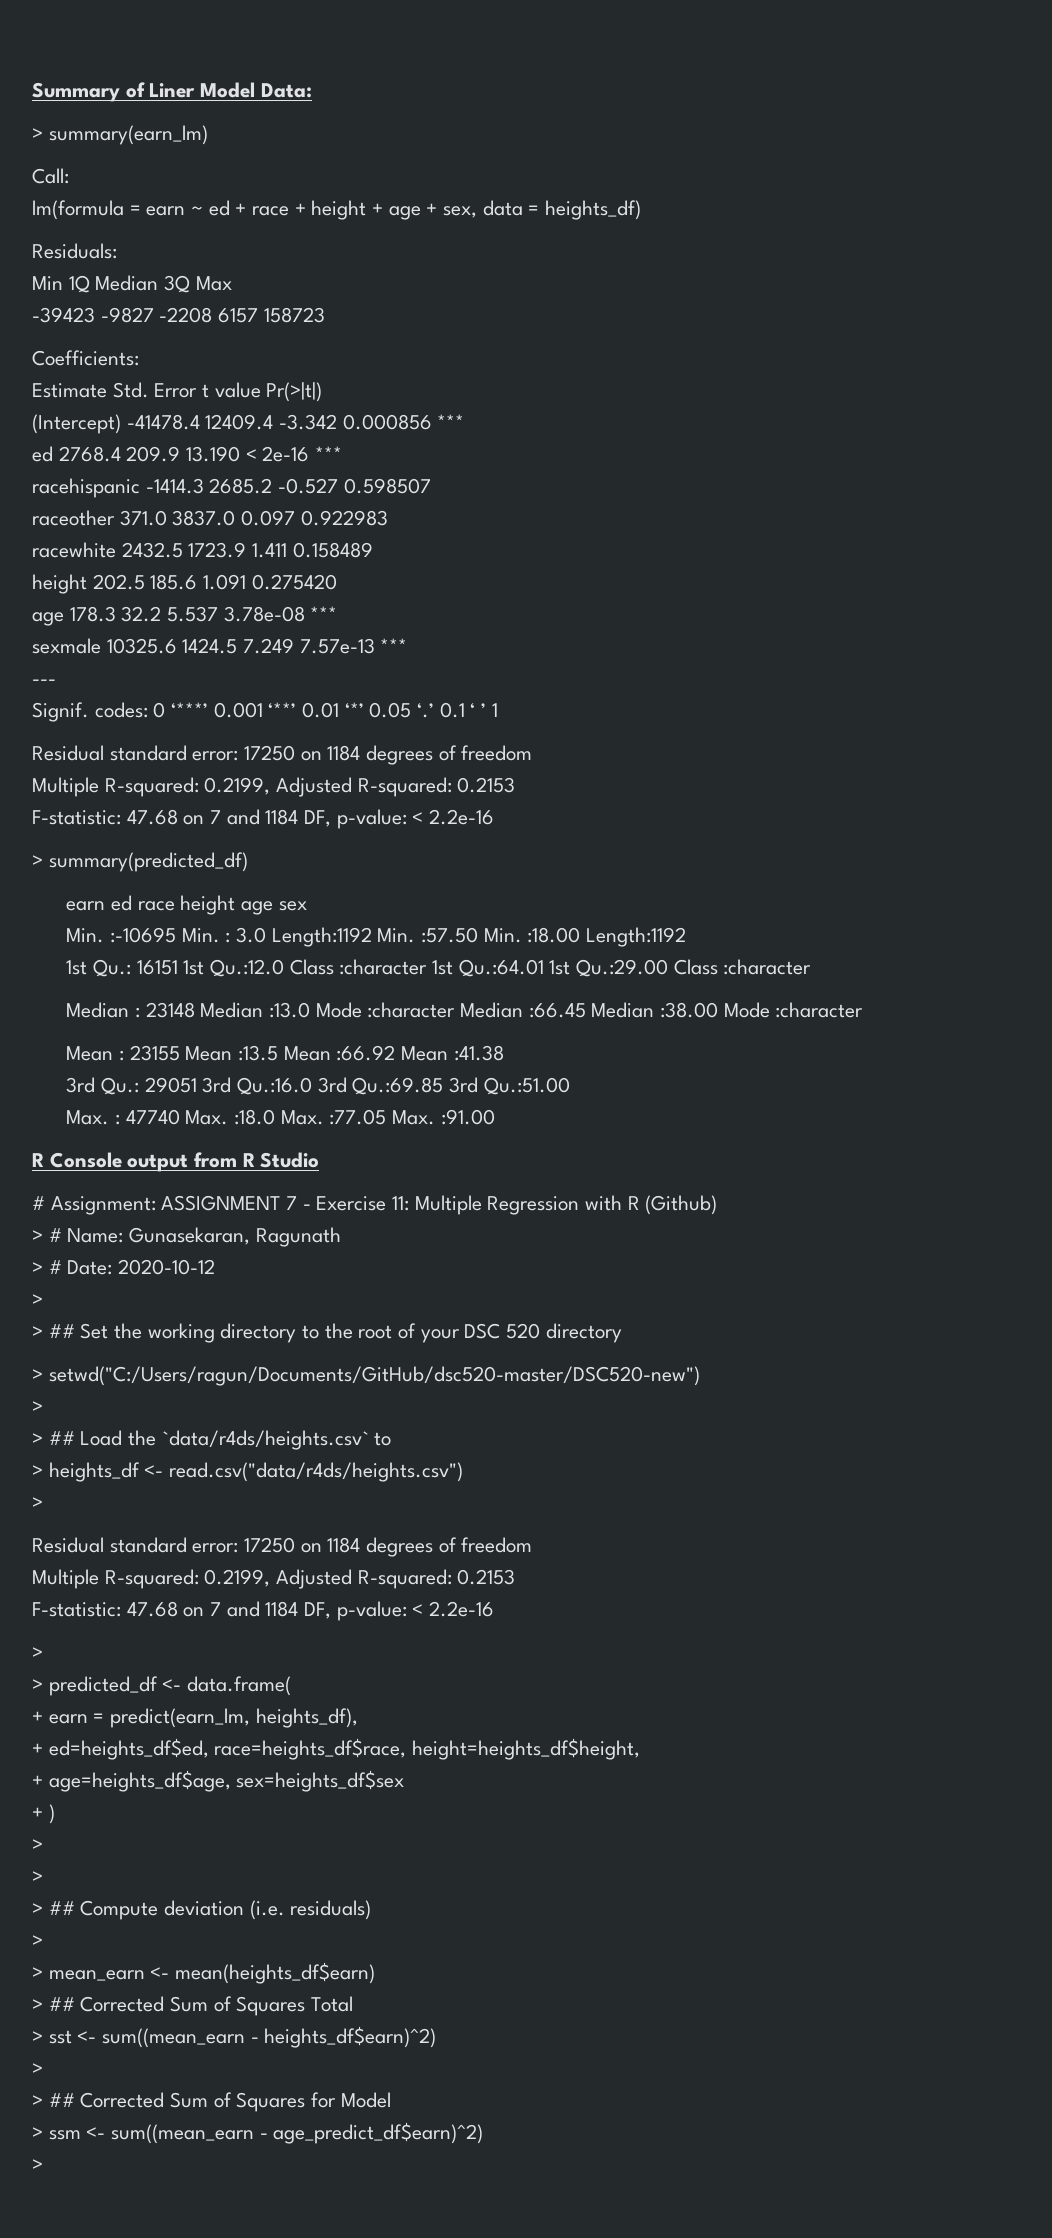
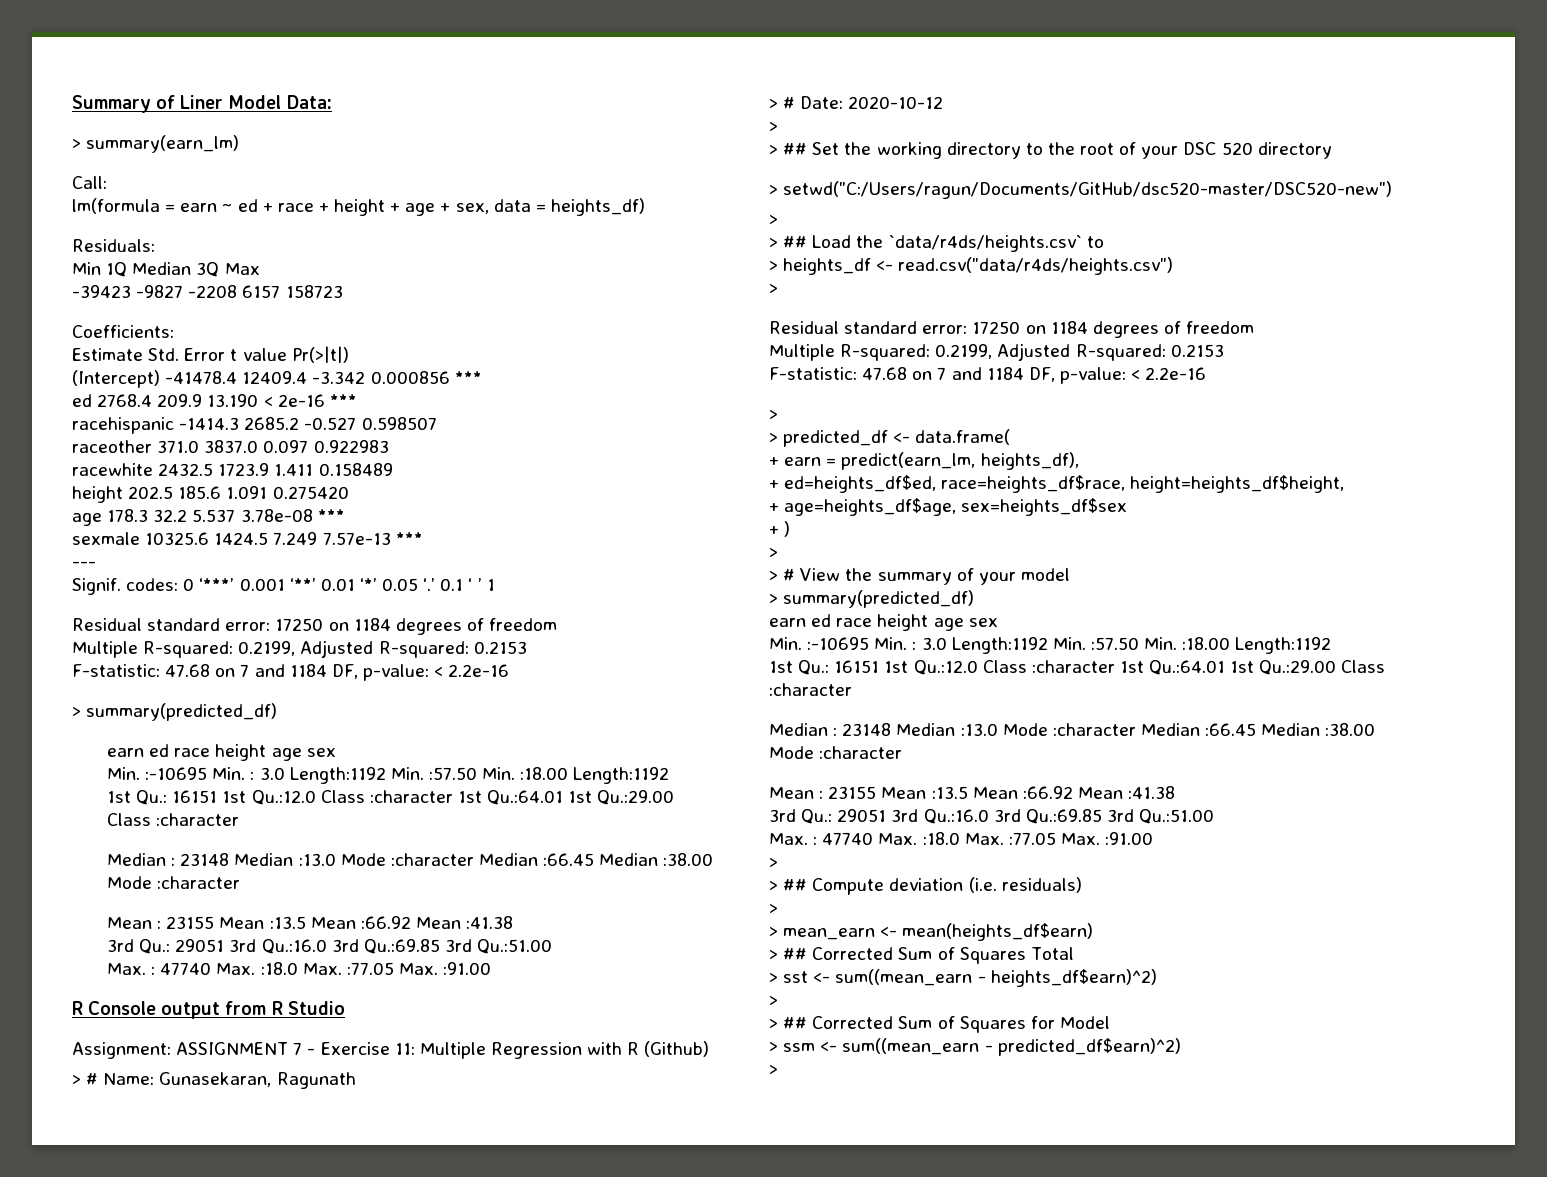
- # Assignment: ASSIGNMENT 7 - Exercise 11: Multiple Regression with R (Github)
+ Assignment: ASSIGNMENT 7 - Exercise 11: Multiple Regression with R (Github)
+ > # View the summary of your model
+ > summary(predicted_df)
+ earn ed race height age sex
+ Min. :-10695 Min. : 3.0 Length:1192 Min. :57.50 Min. :18.00 Length:1192
+ 1st Qu.: 16151 1st Qu.:12.0 Class :character 1st Qu.:64.01 1st Qu.:29.00 Class :character
+ Median : 23148 Median :13.0 Mode :character Median :66.45 Median :38.00 Mode :character
+ Mean : 23155 Mean :13.5 Mean :66.92 Mean :41.38
+ 3rd Qu.: 29051 3rd Qu.:16.0 3rd Qu.:69.85 3rd Qu.:51.00
+ Max. : 47740 Max. :18.0 Max. :77.05 Max. :91.00
- > ssm <- sum((mean_earn - age_predict_df$earn)^2)
+ > ssm <- sum((mean_earn - predicted_df$earn)^2)

